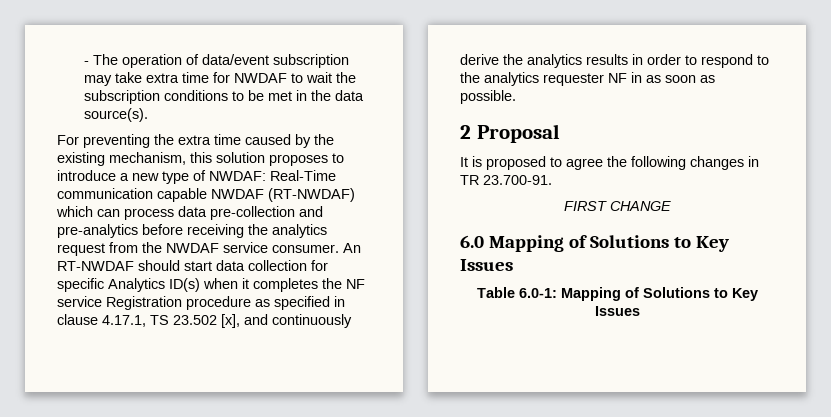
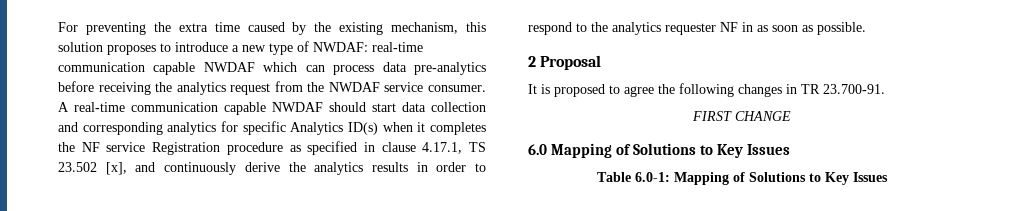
- - The operation of data/event subscription may take extra time for NWDAF to wait the subscription conditions to be met in the data source(s).
- For preventing the extra time caused by the existing mechanism, this solution proposes to introduce a new type of NWDAF: Real-Time communication capable NWDAF (RT-NWDAF) which can process data pre-collection and pre-analytics before receiving the analytics request from the NWDAF service consumer.
+ For preventing the extra time caused by the existing mechanism, this solution proposes to introduce a new type of NWDAF: real-time communication capable NWDAF which can process data pre-analytics before receiving the analytics request from the NWDAF service consumer.
- An RT-NWDAF should start data collection for specific Analytics ID(s) when it completes the NF service Registration procedure as specified in clause 4.17.1, TS 23.502 [x], and continuously derive the analytics results in order to respond to the analytics requester NF in as soon as possible.
+ A real-time communication capable NWDAF should start data collection and corresponding analytics for specific Analytics ID(s) when it completes the NF service Registration procedure as specified in clause 4.17.1, TS 23.502 [x], and continuously derive the analytics results in order to respond to the analytics requester NF in as soon as possible.

